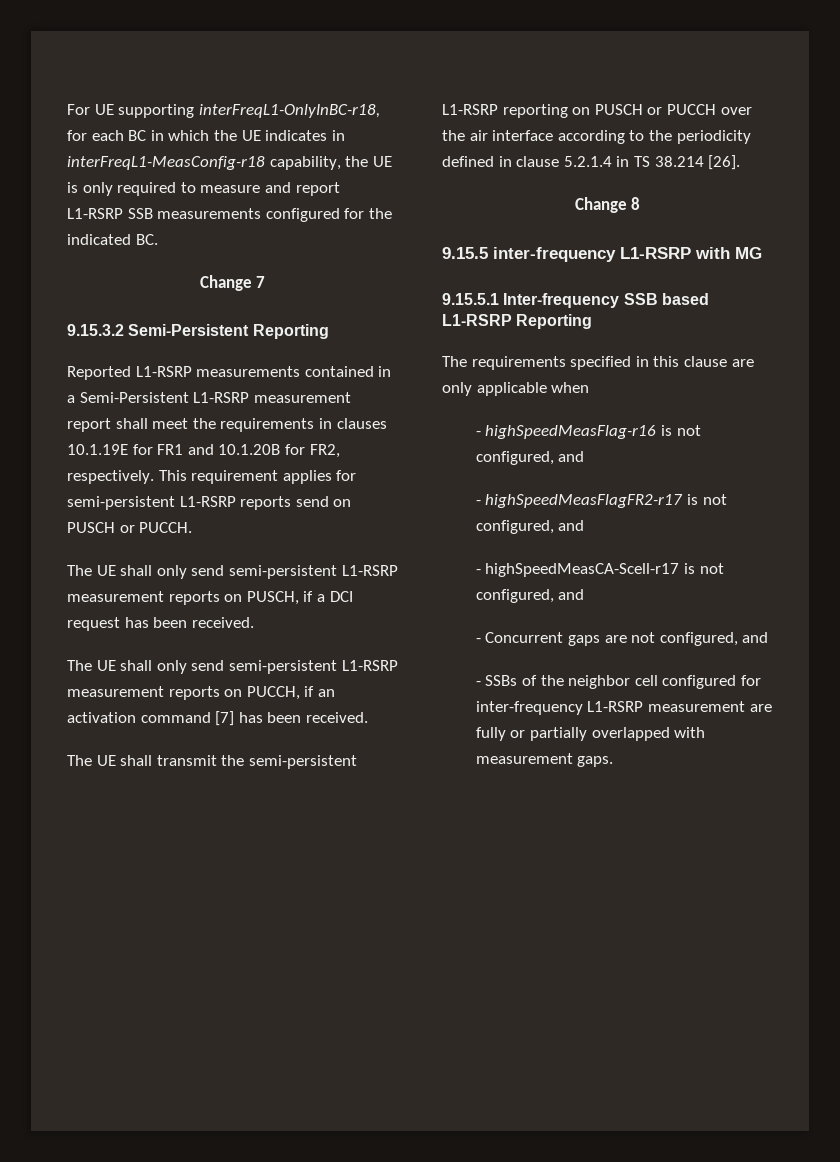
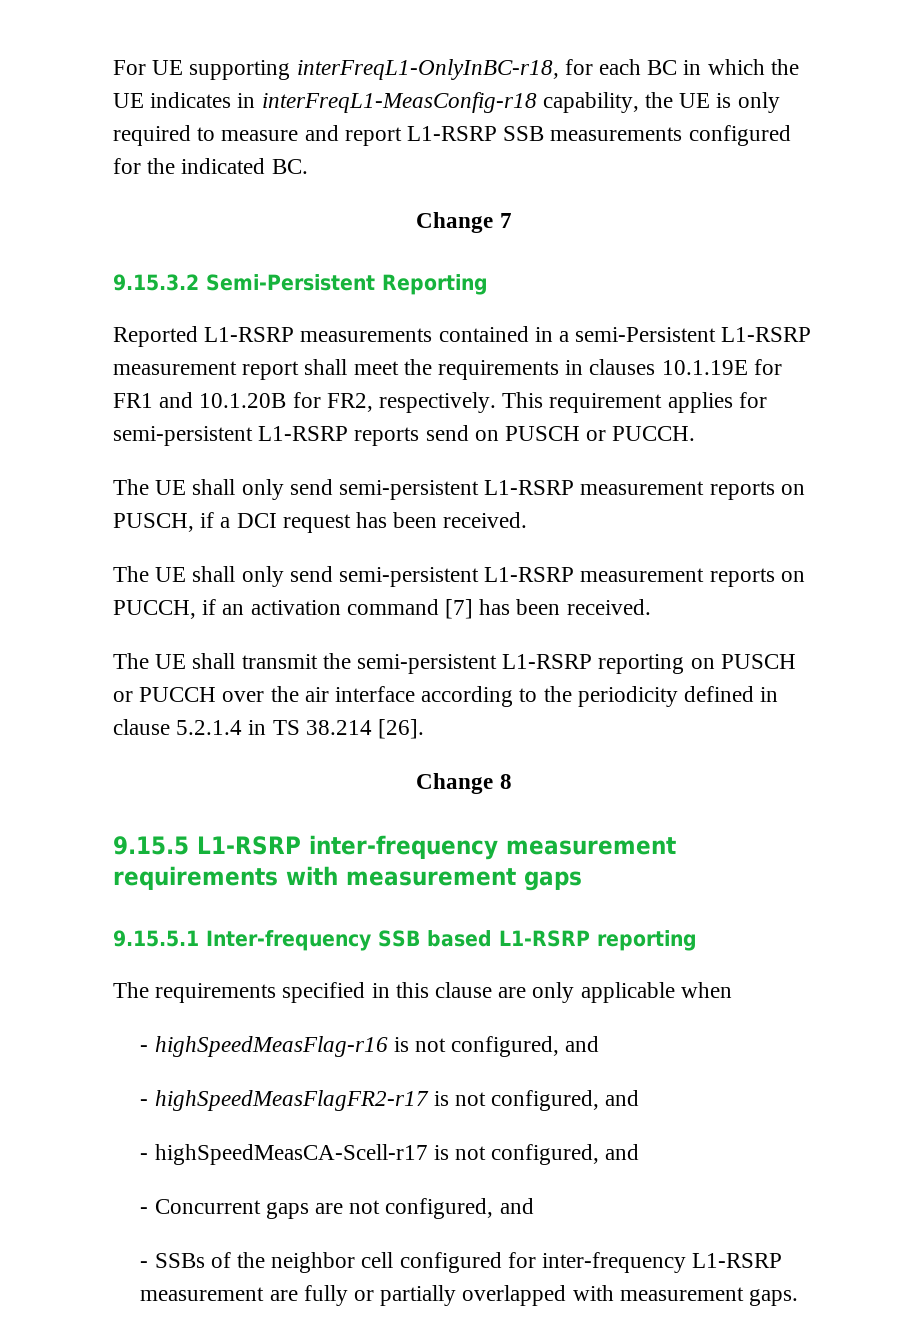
- Reported L1-RSRP measurements contained in a Semi-Persistent L1-RSRP measurement report shall meet the requirements in clauses 10.1.19E for FR1 and 10.1.20B for FR2, respectively.
+ Reported L1-RSRP measurements contained in a semi-Persistent L1-RSRP measurement report shall meet the requirements in clauses 10.1.19E for FR1 and 10.1.20B for FR2, respectively.
- 9.15.5 inter-frequency L1-RSRP with MG
+ 9.15.5 L1-RSRP inter-frequency measurement requirements with measurement gaps
- 9.15.5.1 Inter-frequency SSB based L1-RSRP Reporting
+ 9.15.5.1 Inter-frequency SSB based L1-RSRP reporting

